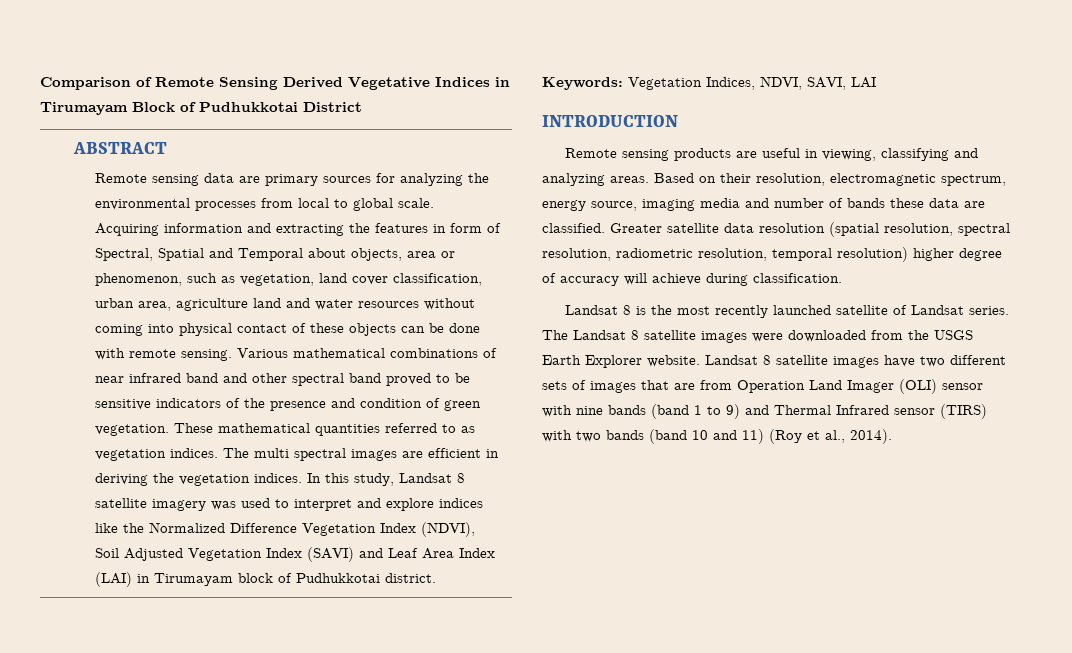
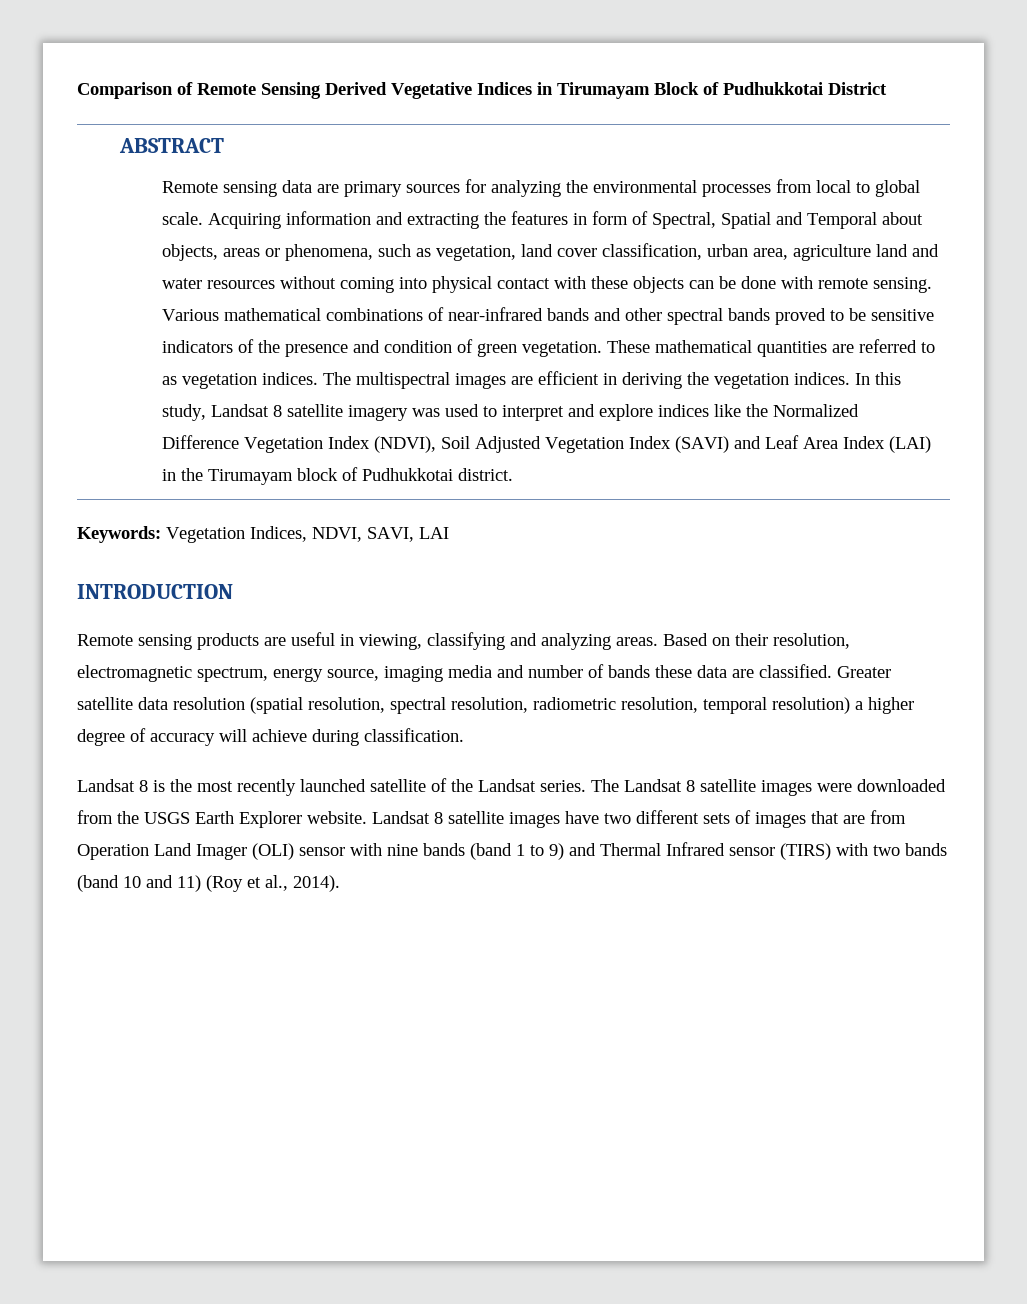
- Acquiring information and extracting the features in form of Spectral, Spatial and Temporal about objects, area or phenomenon, such as vegetation, land cover classification, urban area, agriculture land and water resources without coming into physical contact of these objects can be done with remote sensing.
+ Acquiring information and extracting the features in form of Spectral, Spatial and Temporal about objects, areas or phenomena, such as vegetation, land cover classification, urban area, agriculture land and water resources without coming into physical contact with these objects can be done with remote sensing.
- Various mathematical combinations of near infrared band and other spectral band proved to be sensitive indicators of the presence and condition of green vegetation.
+ Various mathematical combinations of near-infrared bands and other spectral bands proved to be sensitive indicators of the presence and condition of green vegetation.
- These mathematical quantities referred to as vegetation indices.
+ These mathematical quantities are referred to as vegetation indices.
- The multi spectral images are efficient in deriving the vegetation indices.
+ The multispectral images are efficient in deriving the vegetation indices.
- In this study, Landsat 8 satellite imagery was used to interpret and explore indices like the Normalized Difference Vegetation Index (NDVI), Soil Adjusted Vegetation Index (SAVI) and Leaf Area Index (LAI) in Tirumayam block of Pudhukkotai district.
+ In this study, Landsat 8 satellite imagery was used to interpret and explore indices like the Normalized Difference Vegetation Index (NDVI), Soil Adjusted Vegetation Index (SAVI) and Leaf Area Index (LAI) in the Tirumayam block of Pudhukkotai district.
- Greater satellite data resolution (spatial resolution, spectral resolution, radiometric resolution, temporal resolution) higher degree of accuracy will achieve during classification.
+ Greater satellite data resolution (spatial resolution, spectral resolution, radiometric resolution, temporal resolution) a higher degree of accuracy will achieve during classification.
- Landsat 8 is the most recently launched satellite of Landsat series.
+ Landsat 8 is the most recently launched satellite of the Landsat series.

